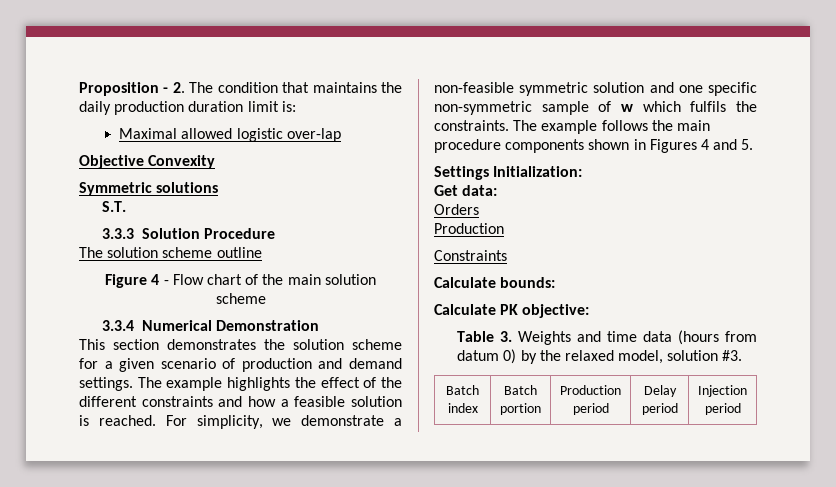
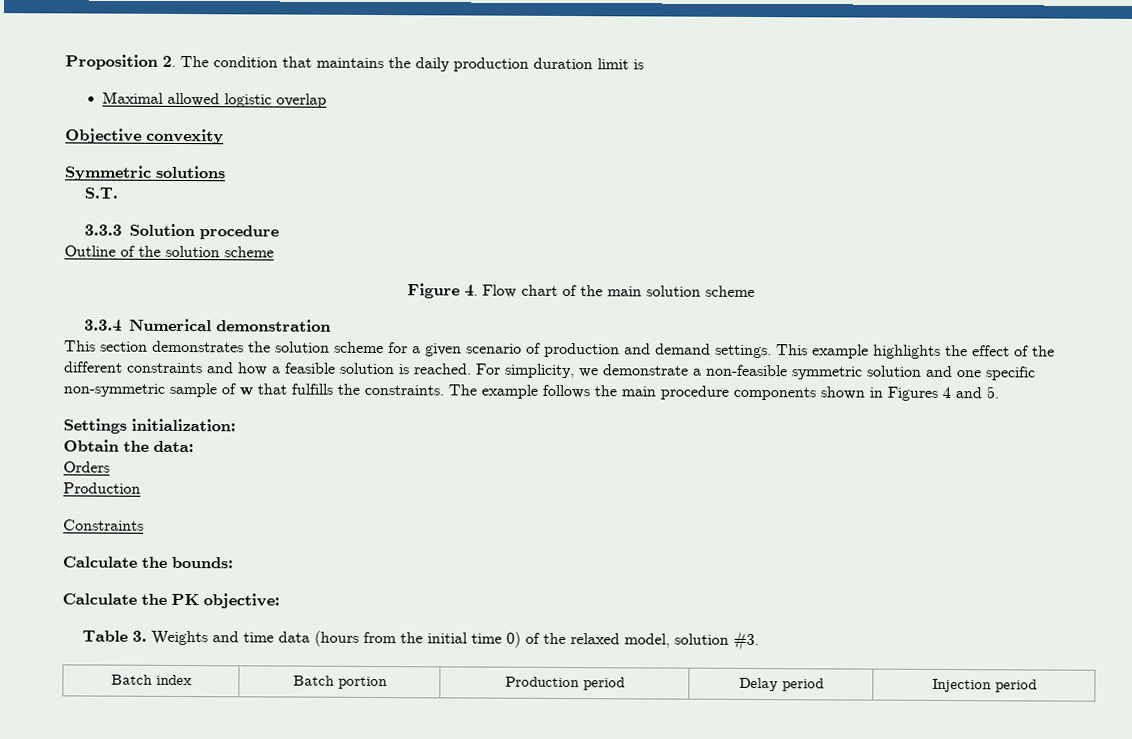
- Proposition - 2. The condition that maintains the daily production duration limit is:
+ Proposition 2. The condition that maintains the daily production duration limit is
- Maximal allowed logistic over-lap
+ Maximal allowed logistic overlap
- Objective Convexity
+ Objective convexity
- 3.3.3 Solution Procedure
- The solution scheme outline
+ 3.3.3 Solution procedure
+ Outline of the solution scheme
- Figure 4 - Flow chart of the main solution scheme
+ Figure 4. Flow chart of the main solution scheme
- 3.3.4 Numerical Demonstration
+ 3.3.4 Numerical demonstration
- The example highlights the effect of the different constraints and how a feasible solution is reached.
+ This example highlights the effect of the different constraints and how a feasible solution is reached.
- For simplicity, we demonstrate a non-feasible symmetric solution and one specific non-symmetric sample of w which fulfils the constraints.
+ For simplicity, we demonstrate a non-feasible symmetric solution and one specific non-symmetric sample of w that fulfills the constraints.
- Settings Initialization:
- Get data:
+ Settings initialization:
+ Obtain the data:
- Calculate bounds:
+ Calculate the bounds:
- Calculate PK objective:
+ Calculate the PK objective:
- Table 3. Weights and time data (hours from datum 0) by the relaxed model, solution #3.
+ Table 3. Weights and time data (hours from the initial time 0) of the relaxed model, solution #3.

